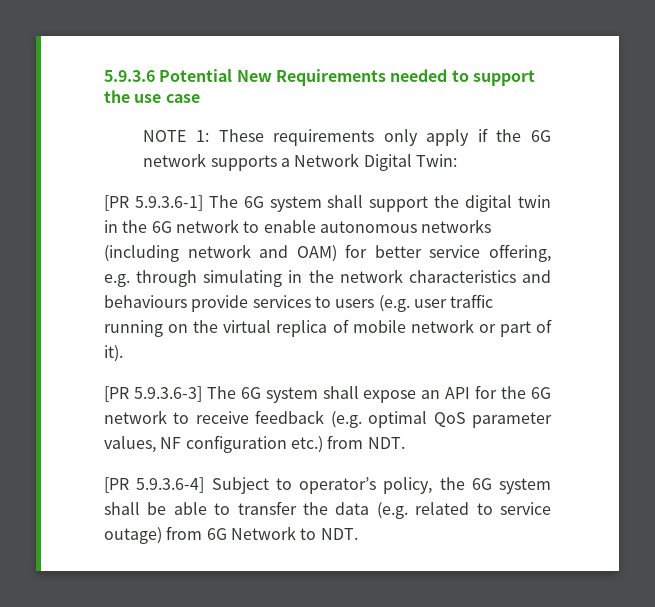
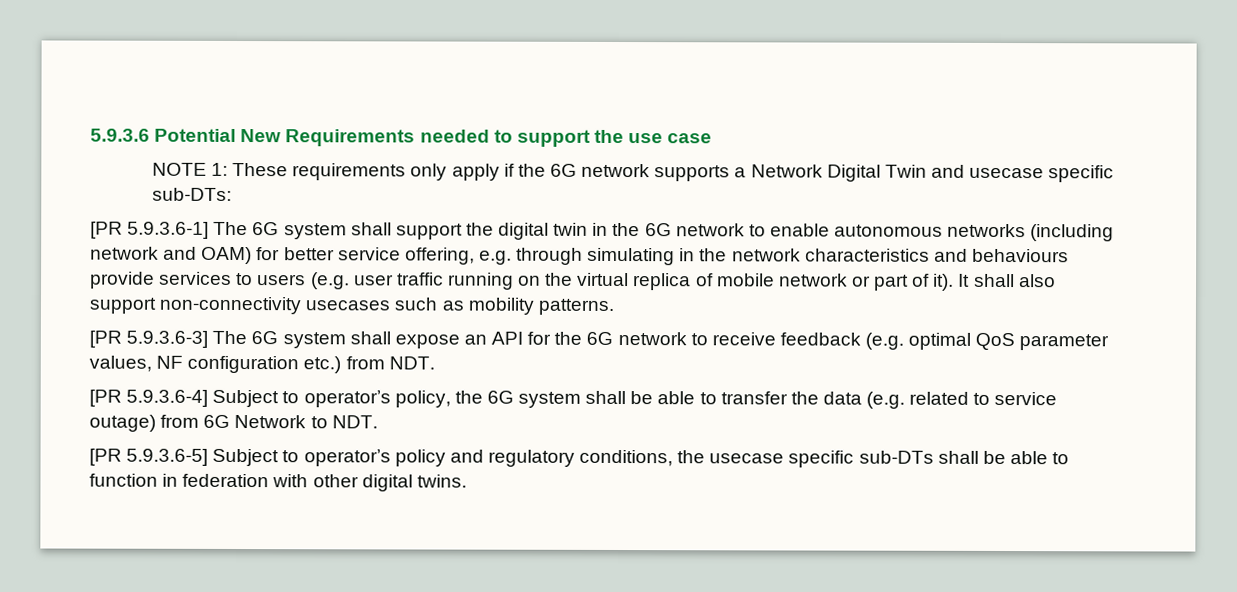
- NOTE 1: These requirements only apply if the 6G network supports a Network Digital Twin:
+ NOTE 1: These requirements only apply if the 6G network supports a Network Digital Twin and usecase specific sub-DTs:
+ It shall also support non-connectivity usecases such as mobility patterns.
+ [PR 5.9.3.6-5] Subject to operator’s policy and regulatory conditions, the usecase specific sub-DTs shall be able to function in federation with other digital twins.

